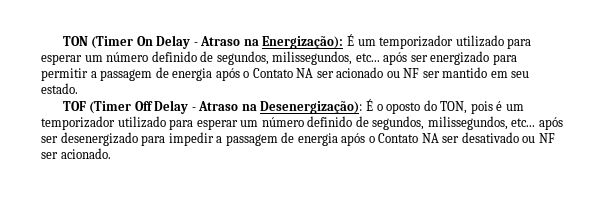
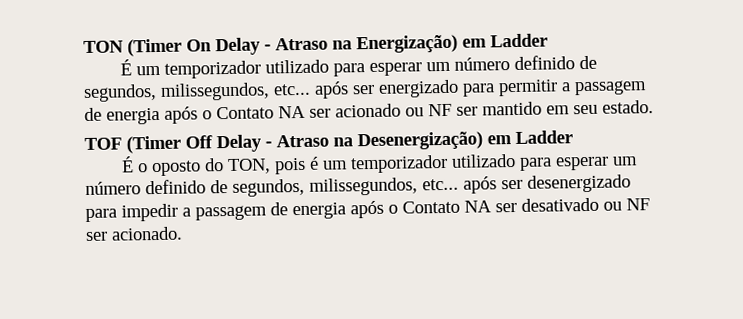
- TON (Timer On Delay - Atraso na Energização): É um temporizador utilizado para esperar um número definido de segundos, milissegundos, etc... após ser energizado para permitir a passagem de energia após o Contato NA ser acionado ou NF ser mantido em seu estado.
+ TON (Timer On Delay - Atraso na Energização) em Ladder
+ É um temporizador utilizado para esperar um número definido de segundos, milissegundos, etc... após ser energizado para permitir a passagem de energia após o Contato NA ser acionado ou NF ser mantido em seu estado.
- TOF (Timer Off Delay - Atraso na Desenergização): É o oposto do TON, pois é um temporizador utilizado para esperar um número definido de segundos, milissegundos, etc... após ser desenergizado para impedir a passagem de energia após o Contato NA ser desativado ou NF ser acionado.
+ TOF (Timer Off Delay - Atraso na Desenergização) em Ladder
+ É o oposto do TON, pois é um temporizador utilizado para esperar um número definido de segundos, milissegundos, etc... após ser desenergizado para impedir a passagem de energia após o Contato NA ser desativado ou NF ser acionado.

